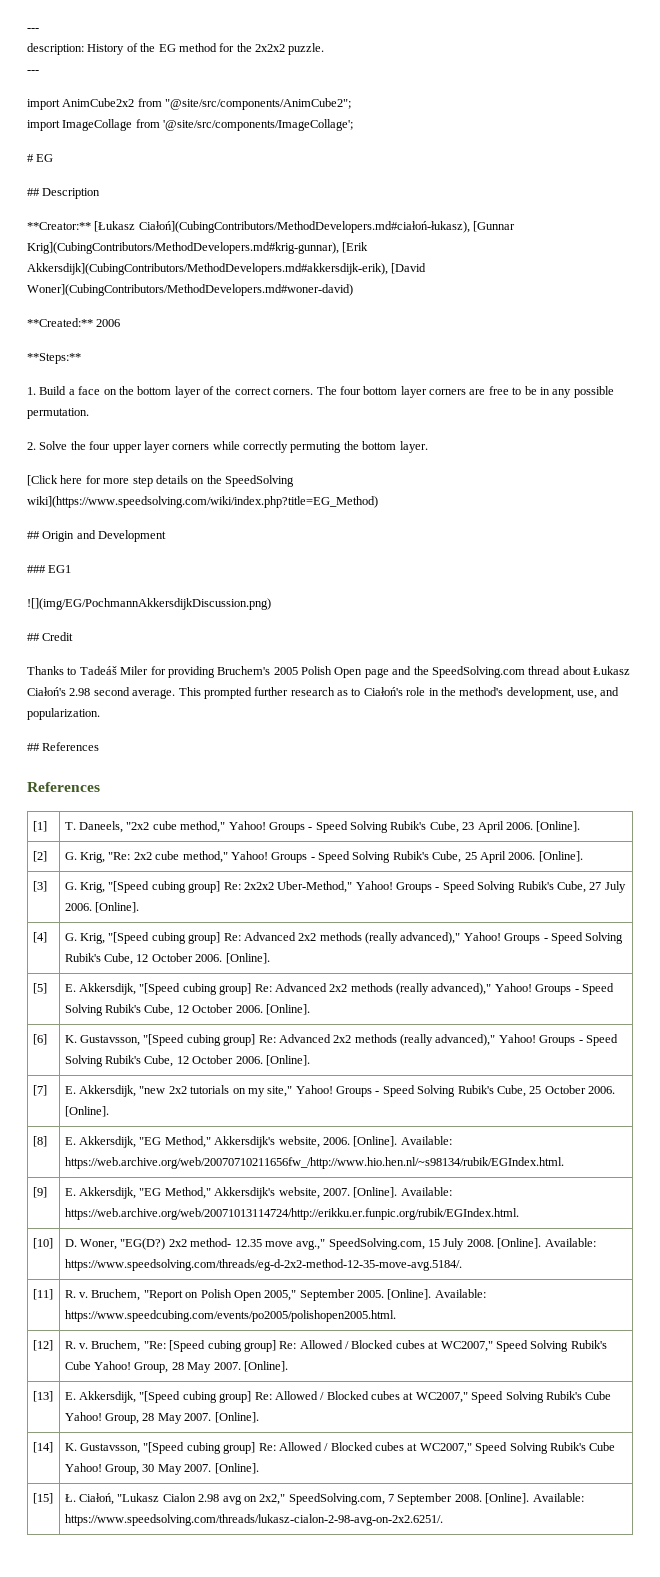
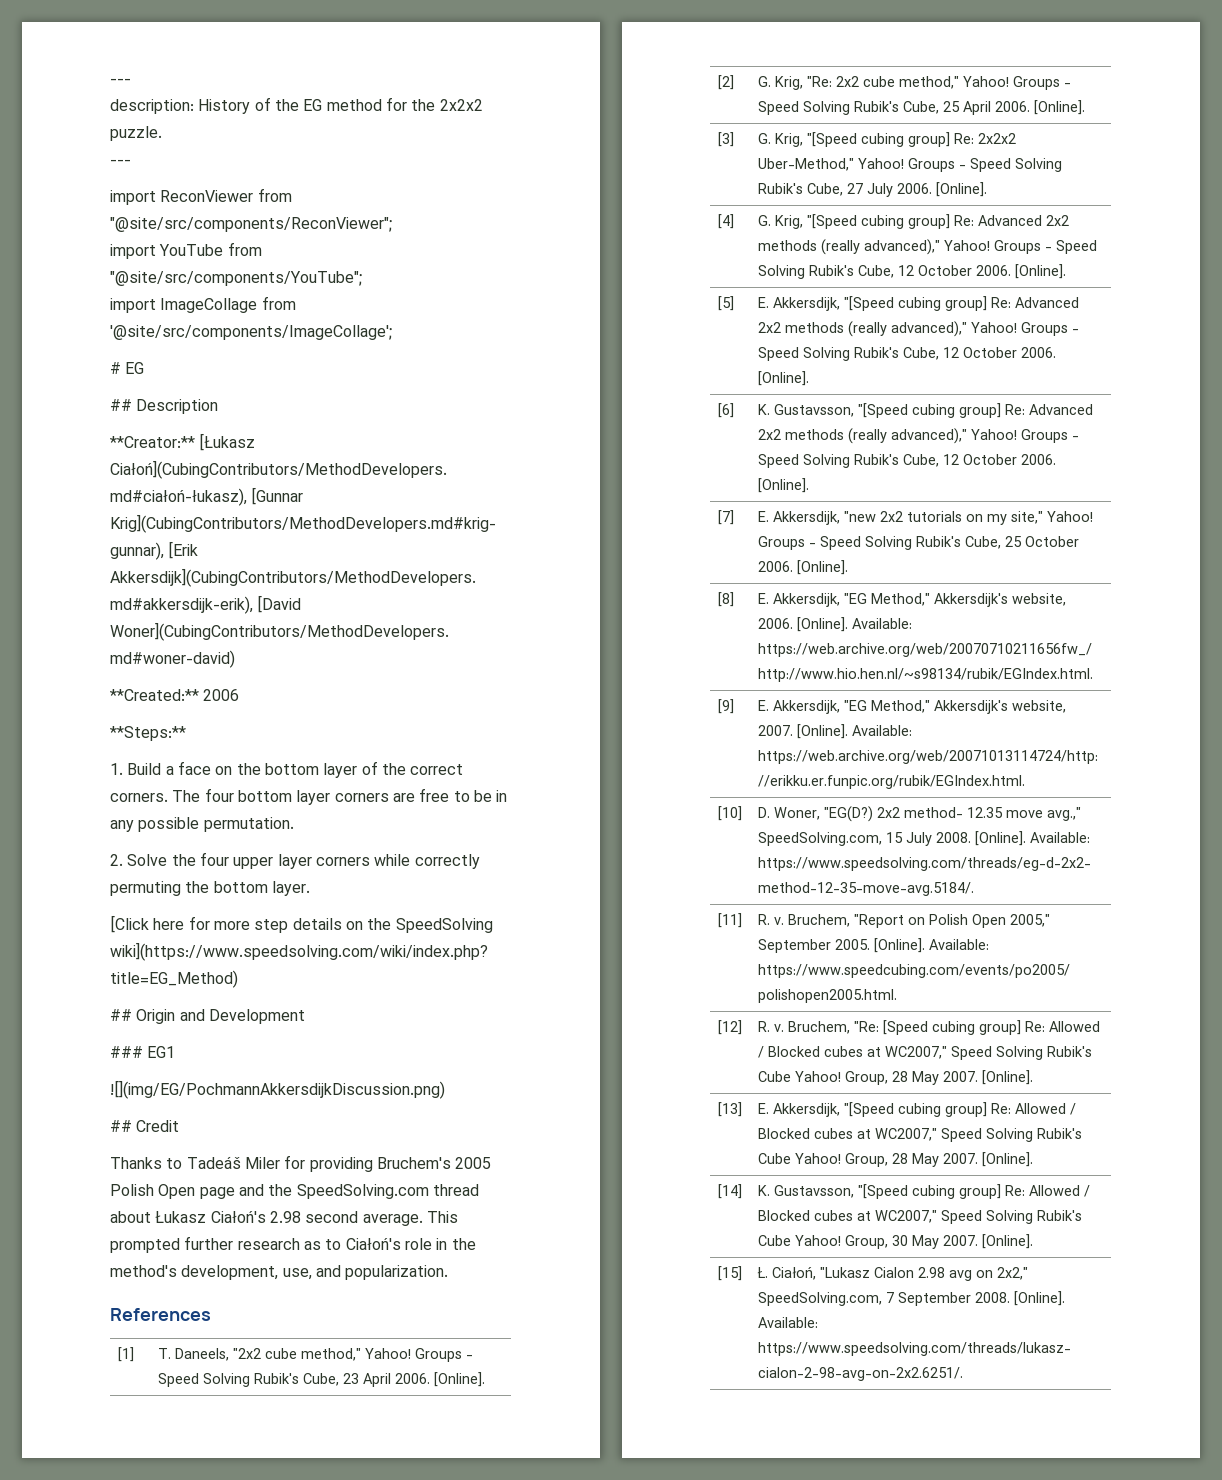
- import AnimCube2x2 from "@site/src/components/AnimCube2";
+ import ReconViewer from "@site/src/components/ReconViewer";
+ import YouTube from "@site/src/components/YouTube";
- ## References

